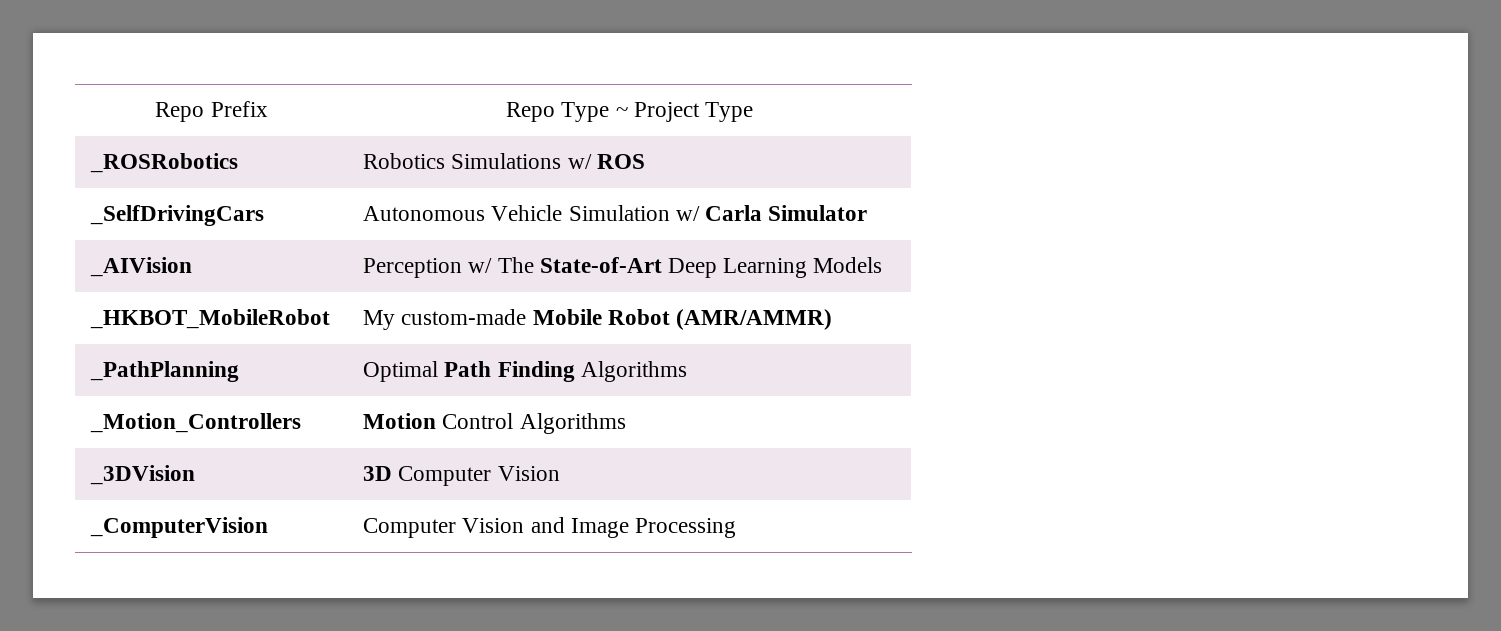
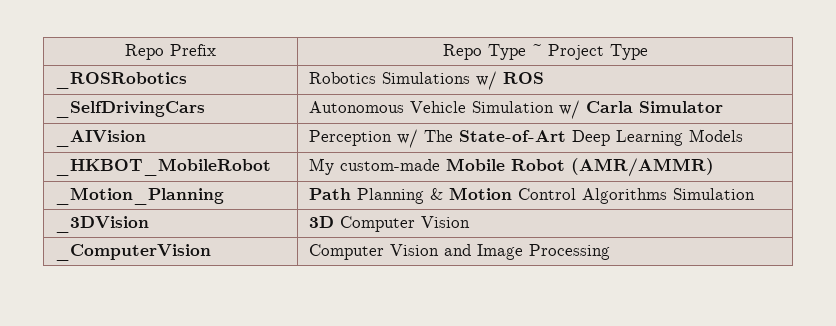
- _PathPlanning | Optimal Path Finding Algorithms
- _Motion_Controllers | Motion Control Algorithms
+ _Motion_Planning | Path Planning & Motion Control Algorithms Simulation

